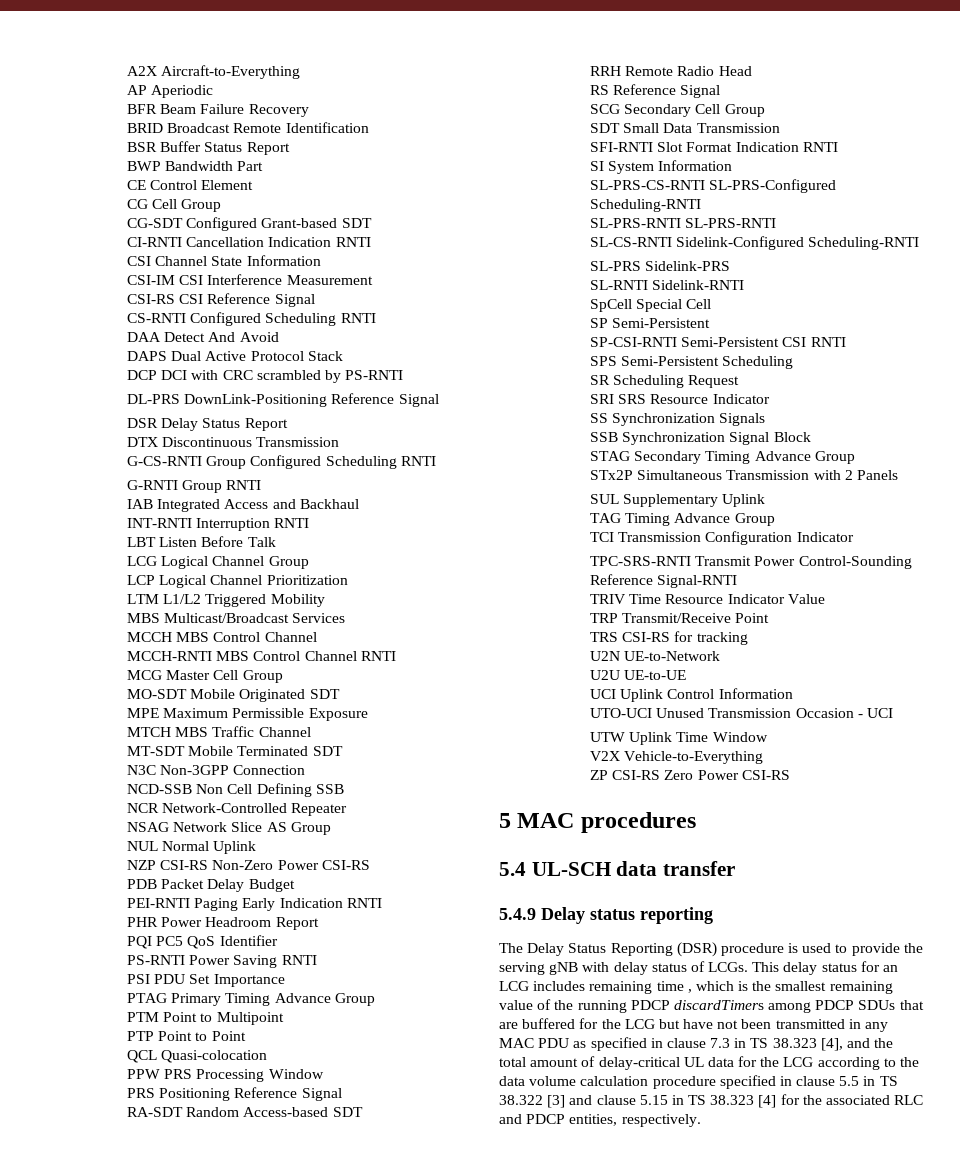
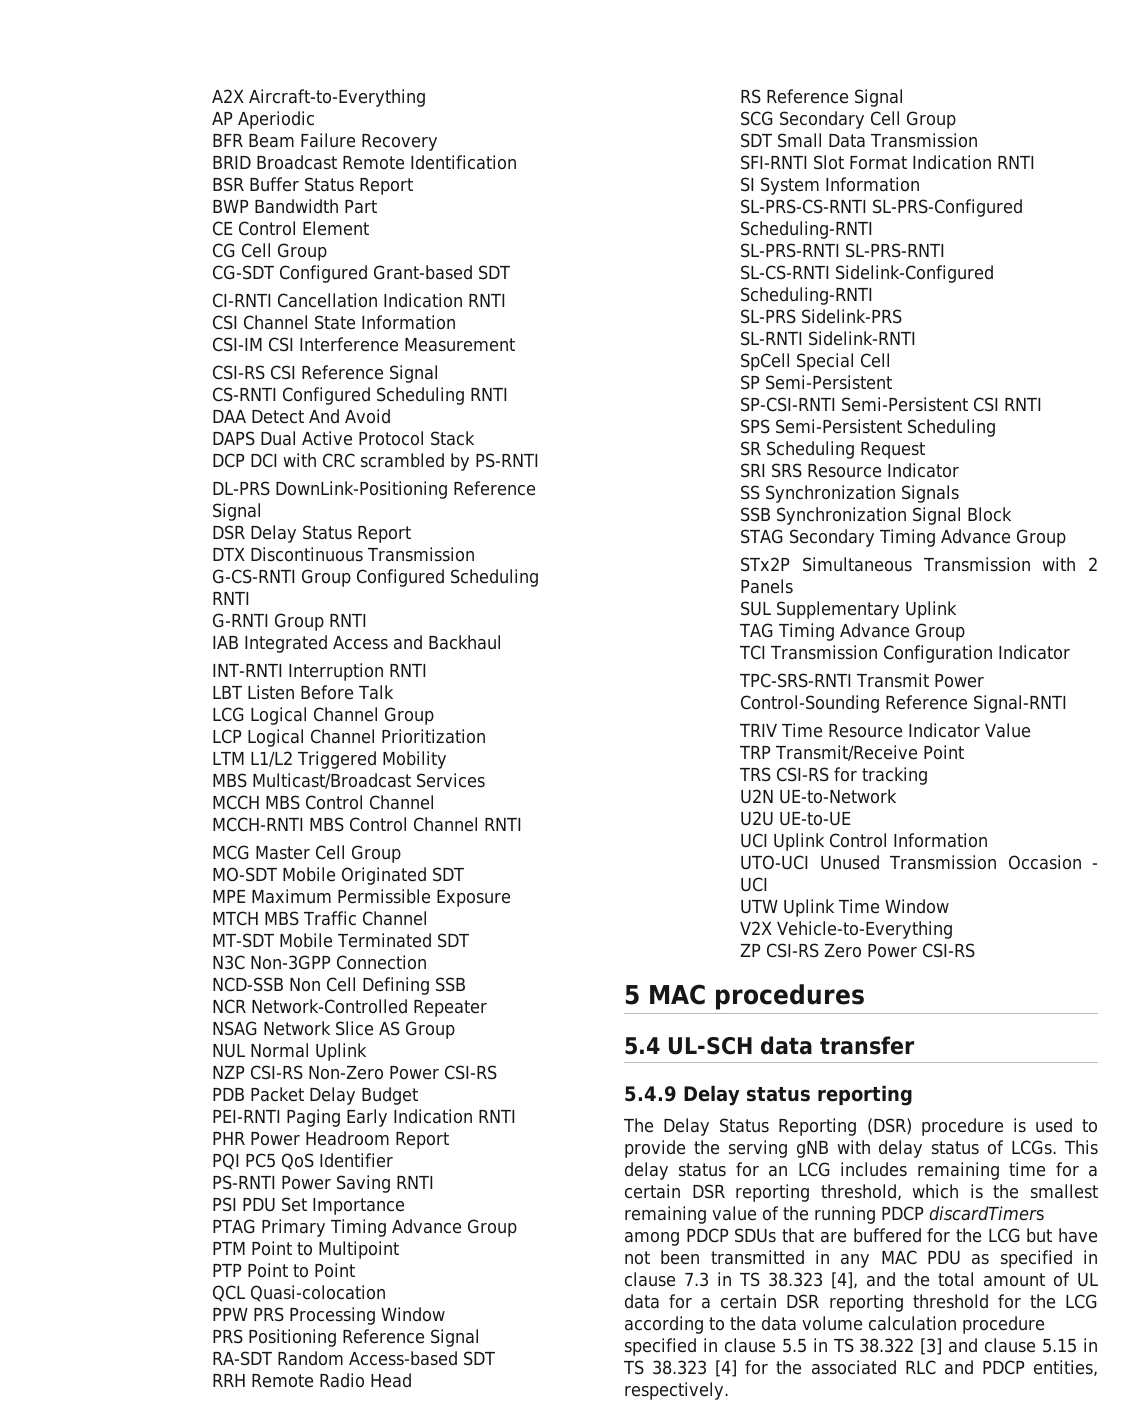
- This delay status for an LCG includes remaining time , which is the smallest remaining value of the running PDCP discardTimers among PDCP SDUs that are buffered for the LCG but have not been transmitted in any MAC PDU as specified in clause 7.3 in TS 38.323 [4], and the total amount of delay-critical UL data for the LCG according to the data volume calculation procedure specified in clause 5.5 in TS 38.322 [3] and clause 5.15 in TS 38.323 [4] for the associated RLC and PDCP entities, respectively.
+ This delay status for an LCG includes remaining time for a certain DSR reporting threshold, which is the smallest remaining value of the running PDCP discardTimers among PDCP SDUs that are buffered for the LCG but have not been transmitted in any MAC PDU as specified in clause 7.3 in TS 38.323 [4], and the total amount of UL data for a certain DSR reporting threshold for the LCG according to the data volume calculation procedure specified in clause 5.5 in TS 38.322 [3] and clause 5.15 in TS 38.323 [4] for the associated RLC and PDCP entities, respectively.

